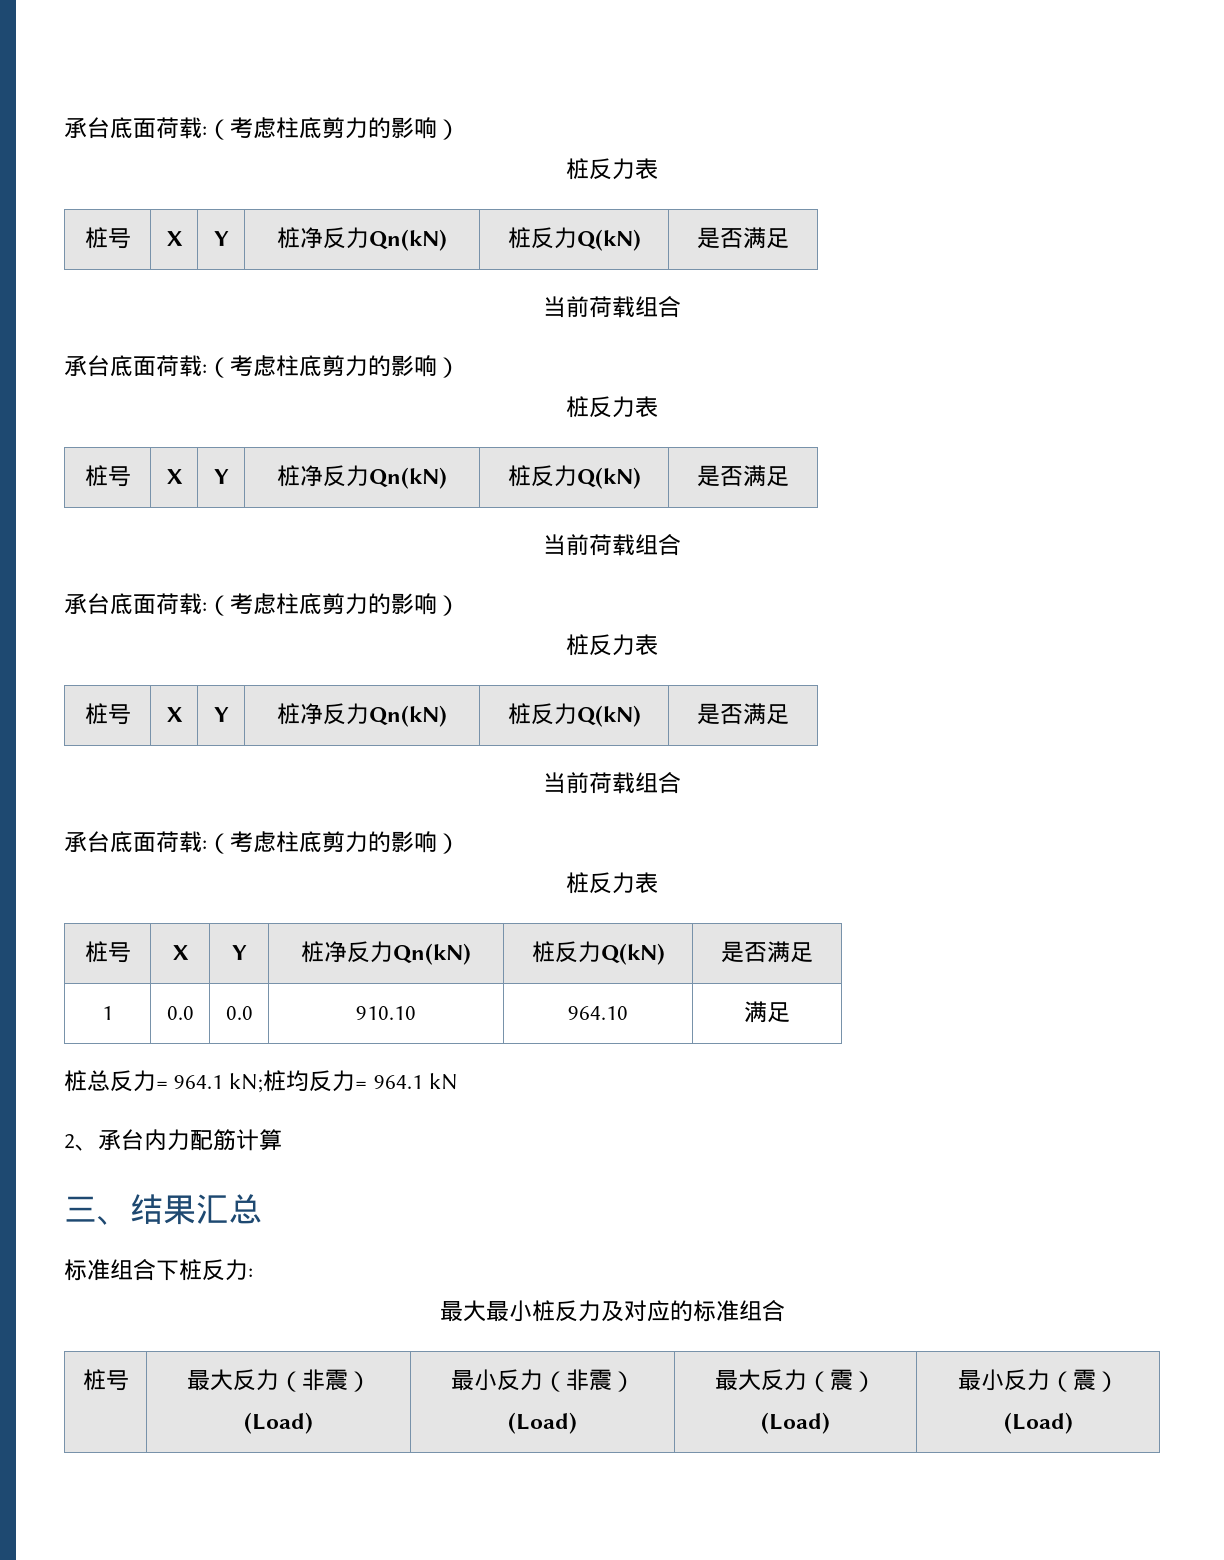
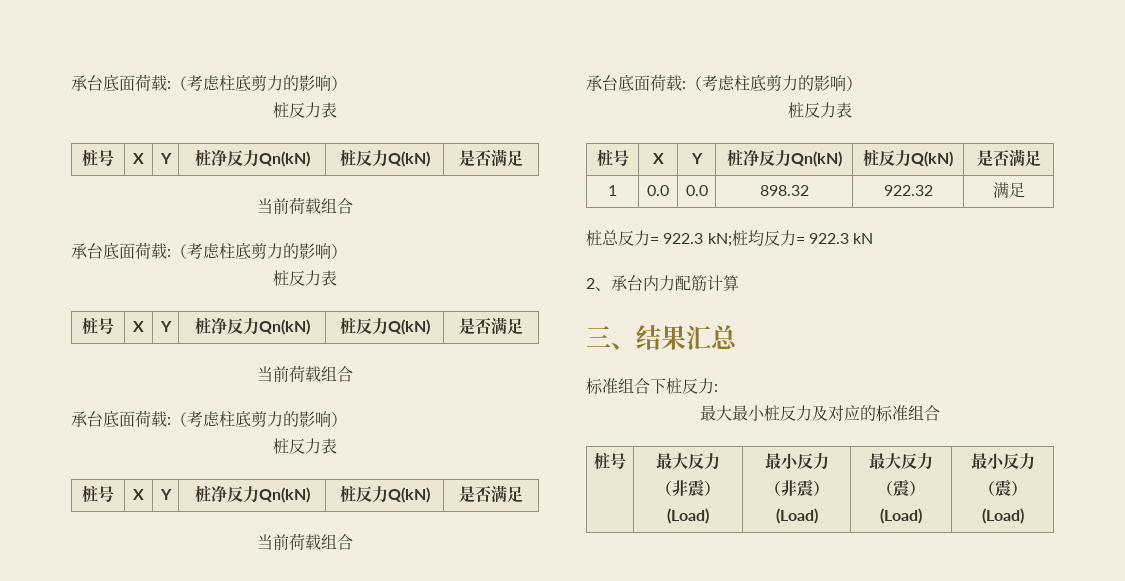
- 1 | 0.0 | 0.0 | 910.10 | 964.10 | 满足
+ 1 | 0.0 | 0.0 | 898.32 | 922.32 | 满足
- 桩总反力= 964.1 kN;桩均反力= 964.1 kN
+ 桩总反力= 922.3 kN;桩均反力= 922.3 kN

